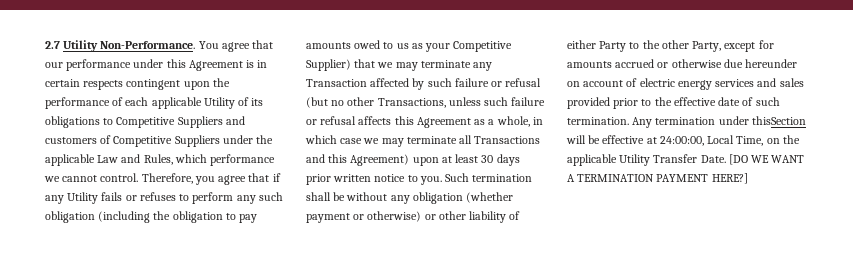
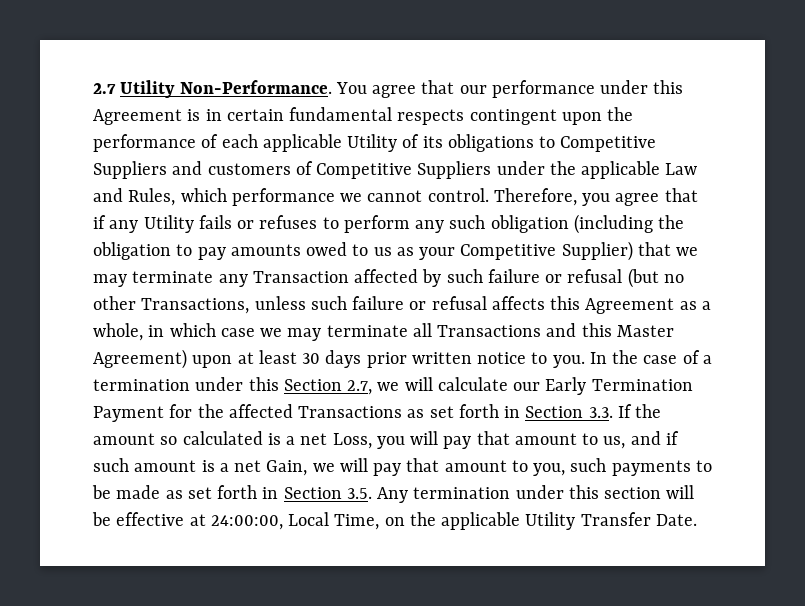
- You agree that our performance under this Agreement is in certain respects contingent upon the performance of each applicable Utility of its obligations to Competitive Suppliers and customers of Competitive Suppliers under the applicable Law and Rules, which performance we cannot control.
+ You agree that our performance under this Agreement is in certain fundamental respects contingent upon the performance of each applicable Utility of its obligations to Competitive Suppliers and customers of Competitive Suppliers under the applicable Law and Rules, which performance we cannot control.
- Therefore, you agree that if any Utility fails or refuses to perform any such obligation (including the obligation to pay amounts owed to us as your Competitive Supplier) that we may terminate any Transaction affected by such failure or refusal (but no other Transactions, unless such failure or refusal affects this Agreement as a whole, in which case we may terminate all Transactions and this Agreement) upon at least 30 days prior written notice to you.
+ Therefore, you agree that if any Utility fails or refuses to perform any such obligation (including the obligation to pay amounts owed to us as your Competitive Supplier) that we may terminate any Transaction affected by such failure or refusal (but no other Transactions, unless such failure or refusal affects this Agreement as a whole, in which case we may terminate all Transactions and this Master Agreement) upon at least 30 days prior written notice to you.
- Such termination shall be without any obligation (whether payment or otherwise) or other liability of either Party to the other Party, except for amounts accrued or otherwise due hereunder on account of electric energy services and sales provided prior to the effective date of such termination. Any termination under thisSection will be effective at 24:00:00, Local Time, on the applicable Utility Transfer Date. [DO WE WANT A TERMINATION PAYMENT HERE?]
+ In the case of a termination under this Section 2.7, we will calculate our Early Termination Payment for the affected Transactions as set forth in Section 3.3. If the amount so calculated is a net Loss, you will pay that amount to us, and if such amount is a net Gain, we will pay that amount to you, such payments to be made as set forth in Section 3.5. Any termination under this section will be effective at 24:00:00, Local Time, on the applicable Utility Transfer Date.

